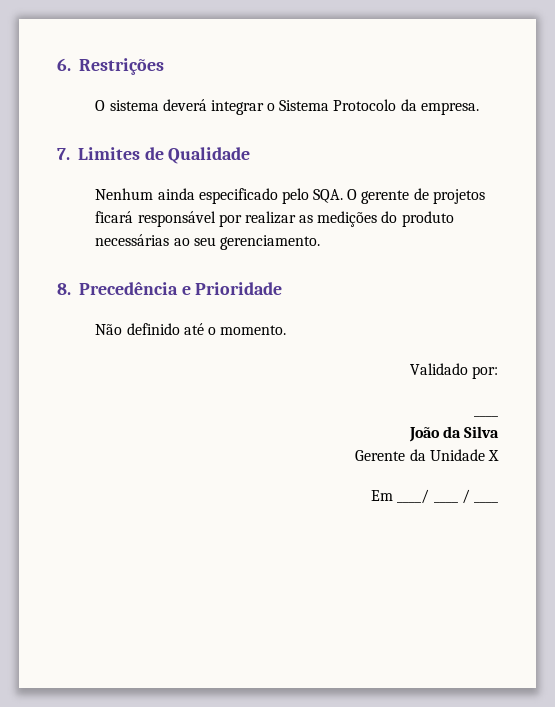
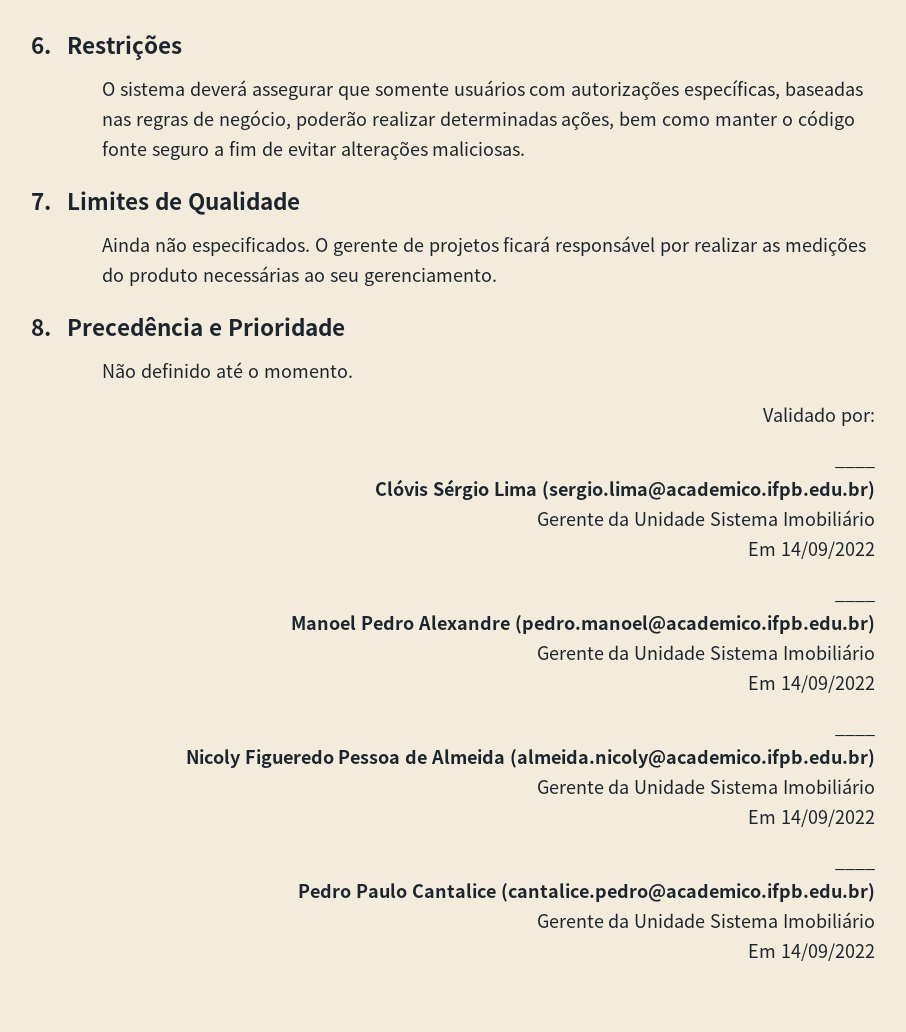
- O sistema deverá integrar o Sistema Protocolo da empresa.
+ O sistema deverá assegurar que somente usuários com autorizações específicas, baseadas nas regras de negócio, poderão realizar determinadas ações, bem como manter o código fonte seguro a fim de evitar alterações maliciosas.
- Nenhum ainda especificado pelo SQA. O gerente de projetos ficará responsável por realizar as medições do produto necessárias ao seu gerenciamento.
+ Ainda não especificados. O gerente de projetos ficará responsável por realizar as medições do produto necessárias ao seu gerenciamento.
- João da Silva
- Gerente da Unidade X
- Em ____/ ____ / ____
+ Clóvis Sérgio Lima (sergio.lima@academico.ifpb.edu.br)
+ Gerente da Unidade Sistema Imobiliário
+ Em 14/09/2022
+ ____
+ Manoel Pedro Alexandre (pedro.manoel@academico.ifpb.edu.br)
+ Gerente da Unidade Sistema Imobiliário
+ Em 14/09/2022
+ ____
+ Nicoly Figueredo Pessoa de Almeida (almeida.nicoly@academico.ifpb.edu.br)
+ Gerente da Unidade Sistema Imobiliário
+ Em 14/09/2022
+ ____
+ Pedro Paulo Cantalice (cantalice.pedro@academico.ifpb.edu.br)
+ Gerente da Unidade Sistema Imobiliário
+ Em 14/09/2022

